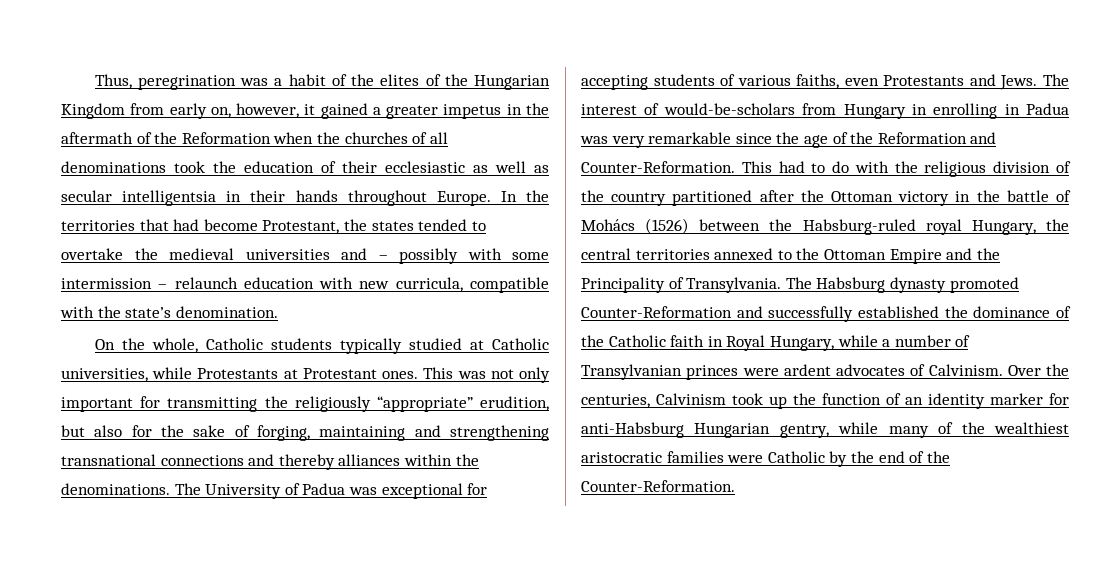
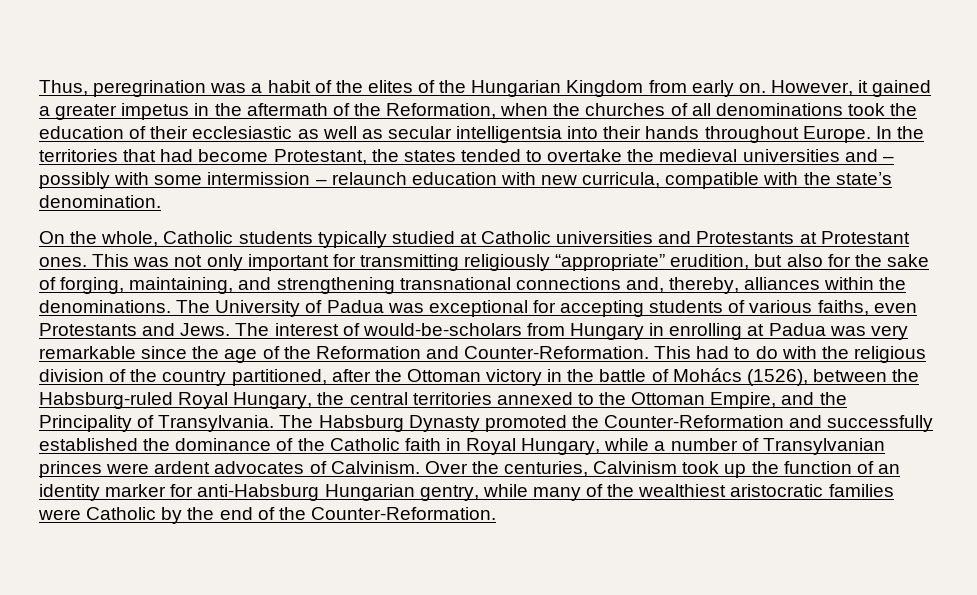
- Thus, peregrination was a habit of the elites of the Hungarian Kingdom from early on, however, it gained a greater impetus in the aftermath of the Reformation when the churches of all denominations took the education of their ecclesiastic as well as secular intelligentsia in their hands throughout Europe.
+ Thus, peregrination was a habit of the elites of the Hungarian Kingdom from early on. However, it gained a greater impetus in the aftermath of the Reformation, when the churches of all denominations took the education of their ecclesiastic as well as secular intelligentsia into their hands throughout Europe.
- On the whole, Catholic students typically studied at Catholic universities, while Protestants at Protestant ones.
+ On the whole, Catholic students typically studied at Catholic universities and Protestants at Protestant ones.
- This was not only important for transmitting the religiously “appropriate” erudition, but also for the sake of forging, maintaining and strengthening transnational connections and thereby alliances within the denominations.
+ This was not only important for transmitting religiously “appropriate” erudition, but also for the sake of forging, maintaining, and strengthening transnational connections and, thereby, alliances within the denominations.
- The interest of would-be-scholars from Hungary in enrolling in Padua was very remarkable since the age of the Reformation and Counter-Reformation.
+ The interest of would-be-scholars from Hungary in enrolling at Padua was very remarkable since the age of the Reformation and Counter-Reformation.
- This had to do with the religious division of the country partitioned after the Ottoman victory in the battle of Mohács (1526) between the Habsburg-ruled royal Hungary, the central territories annexed to the Ottoman Empire and the Principality of Transylvania.
+ This had to do with the religious division of the country partitioned, after the Ottoman victory in the battle of Mohács (1526), between the Habsburg-ruled Royal Hungary, the central territories annexed to the Ottoman Empire, and the Principality of Transylvania.
- The Habsburg dynasty promoted Counter-Reformation and successfully established the dominance of the Catholic faith in Royal Hungary, while a number of Transylvanian princes were ardent advocates of Calvinism.
+ The Habsburg Dynasty promoted the Counter-Reformation and successfully established the dominance of the Catholic faith in Royal Hungary, while a number of Transylvanian princes were ardent advocates of Calvinism.

